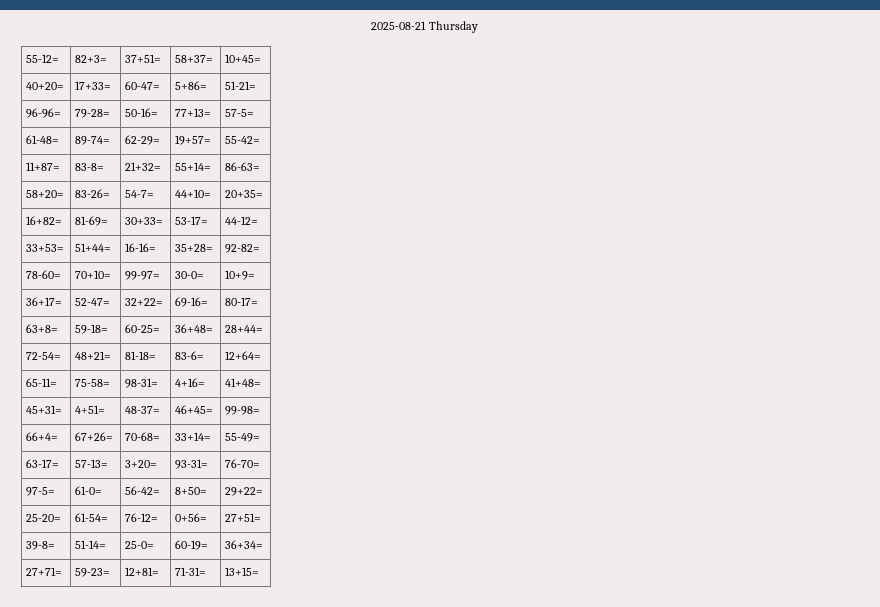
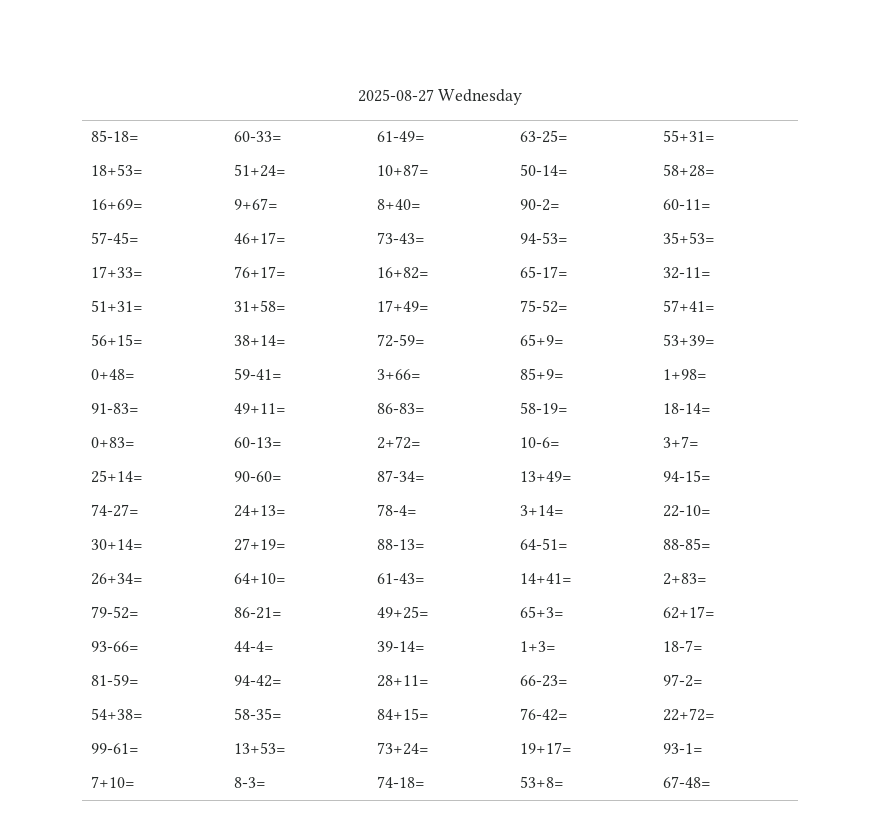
- 2025-08-21 Thursday
- 55-12= | 82+3= | 37+51= | 58+37= | 10+45=
- 40+20= | 17+33= | 60-47= | 5+86= | 51-21=
- 96-96= | 79-28= | 50-16= | 77+13= | 57-5=
- 61-48= | 89-74= | 62-29= | 19+57= | 55-42=
- 11+87= | 83-8= | 21+32= | 55+14= | 86-63=
- 58+20= | 83-26= | 54-7= | 44+10= | 20+35=
- 16+82= | 81-69= | 30+33= | 53-17= | 44-12=
- 33+53= | 51+44= | 16-16= | 35+28= | 92-82=
- 78-60= | 70+10= | 99-97= | 30-0= | 10+9=
- 36+17= | 52-47= | 32+22= | 69-16= | 80-17=
- 63+8= | 59-18= | 60-25= | 36+48= | 28+44=
- 72-54= | 48+21= | 81-18= | 83-6= | 12+64=
- 65-11= | 75-58= | 98-31= | 4+16= | 41+48=
- 45+31= | 4+51= | 48-37= | 46+45= | 99-98=
- 66+4= | 67+26= | 70-68= | 33+14= | 55-49=
- 63-17= | 57-13= | 3+20= | 93-31= | 76-70=
- 97-5= | 61-0= | 56-42= | 8+50= | 29+22=
- 25-20= | 61-54= | 76-12= | 0+56= | 27+51=
- 39-8= | 51-14= | 25-0= | 60-19= | 36+34=
- 27+71= | 59-23= | 12+81= | 71-31= | 13+15=
+ 2025-08-27 Wednesday
+ 85-18= | 60-33= | 61-49= | 63-25= | 55+31=
+ 18+53= | 51+24= | 10+87= | 50-14= | 58+28=
+ 16+69= | 9+67= | 8+40= | 90-2= | 60-11=
+ 57-45= | 46+17= | 73-43= | 94-53= | 35+53=
+ 17+33= | 76+17= | 16+82= | 65-17= | 32-11=
+ 51+31= | 31+58= | 17+49= | 75-52= | 57+41=
+ 56+15= | 38+14= | 72-59= | 65+9= | 53+39=
+ 0+48= | 59-41= | 3+66= | 85+9= | 1+98=
+ 91-83= | 49+11= | 86-83= | 58-19= | 18-14=
+ 0+83= | 60-13= | 2+72= | 10-6= | 3+7=
+ 25+14= | 90-60= | 87-34= | 13+49= | 94-15=
+ 74-27= | 24+13= | 78-4= | 3+14= | 22-10=
+ 30+14= | 27+19= | 88-13= | 64-51= | 88-85=
+ 26+34= | 64+10= | 61-43= | 14+41= | 2+83=
+ 79-52= | 86-21= | 49+25= | 65+3= | 62+17=
+ 93-66= | 44-4= | 39-14= | 1+3= | 18-7=
+ 81-59= | 94-42= | 28+11= | 66-23= | 97-2=
+ 54+38= | 58-35= | 84+15= | 76-42= | 22+72=
+ 99-61= | 13+53= | 73+24= | 19+17= | 93-1=
+ 7+10= | 8-3= | 74-18= | 53+8= | 67-48=

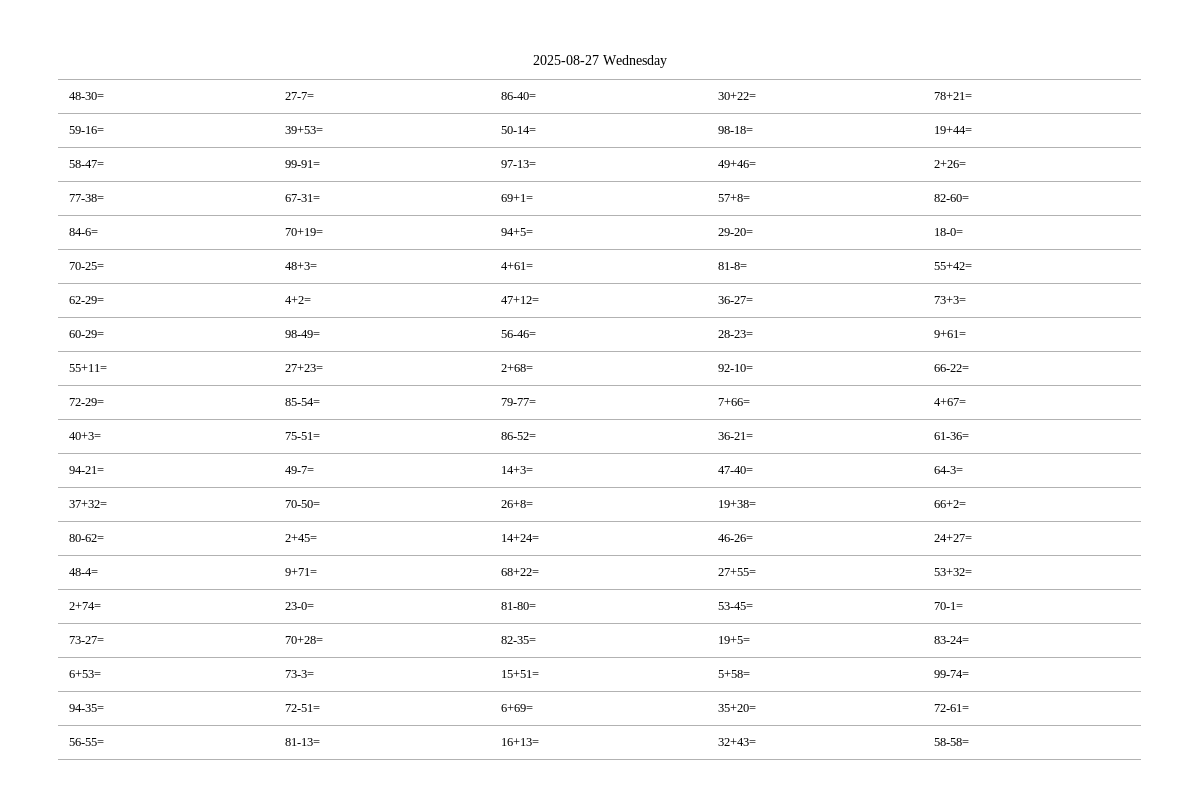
- 85-18= | 60-33= | 61-49= | 63-25= | 55+31=
- 18+53= | 51+24= | 10+87= | 50-14= | 58+28=
- 16+69= | 9+67= | 8+40= | 90-2= | 60-11=
- 57-45= | 46+17= | 73-43= | 94-53= | 35+53=
- 17+33= | 76+17= | 16+82= | 65-17= | 32-11=
- 51+31= | 31+58= | 17+49= | 75-52= | 57+41=
- 56+15= | 38+14= | 72-59= | 65+9= | 53+39=
- 0+48= | 59-41= | 3+66= | 85+9= | 1+98=
- 91-83= | 49+11= | 86-83= | 58-19= | 18-14=
- 0+83= | 60-13= | 2+72= | 10-6= | 3+7=
- 25+14= | 90-60= | 87-34= | 13+49= | 94-15=
- 74-27= | 24+13= | 78-4= | 3+14= | 22-10=
- 30+14= | 27+19= | 88-13= | 64-51= | 88-85=
- 26+34= | 64+10= | 61-43= | 14+41= | 2+83=
- 79-52= | 86-21= | 49+25= | 65+3= | 62+17=
- 93-66= | 44-4= | 39-14= | 1+3= | 18-7=
- 81-59= | 94-42= | 28+11= | 66-23= | 97-2=
- 54+38= | 58-35= | 84+15= | 76-42= | 22+72=
- 99-61= | 13+53= | 73+24= | 19+17= | 93-1=
- 7+10= | 8-3= | 74-18= | 53+8= | 67-48=
+ 48-30= | 27-7= | 86-40= | 30+22= | 78+21=
+ 59-16= | 39+53= | 50-14= | 98-18= | 19+44=
+ 58-47= | 99-91= | 97-13= | 49+46= | 2+26=
+ 77-38= | 67-31= | 69+1= | 57+8= | 82-60=
+ 84-6= | 70+19= | 94+5= | 29-20= | 18-0=
+ 70-25= | 48+3= | 4+61= | 81-8= | 55+42=
+ 62-29= | 4+2= | 47+12= | 36-27= | 73+3=
+ 60-29= | 98-49= | 56-46= | 28-23= | 9+61=
+ 55+11= | 27+23= | 2+68= | 92-10= | 66-22=
+ 72-29= | 85-54= | 79-77= | 7+66= | 4+67=
+ 40+3= | 75-51= | 86-52= | 36-21= | 61-36=
+ 94-21= | 49-7= | 14+3= | 47-40= | 64-3=
+ 37+32= | 70-50= | 26+8= | 19+38= | 66+2=
+ 80-62= | 2+45= | 14+24= | 46-26= | 24+27=
+ 48-4= | 9+71= | 68+22= | 27+55= | 53+32=
+ 2+74= | 23-0= | 81-80= | 53-45= | 70-1=
+ 73-27= | 70+28= | 82-35= | 19+5= | 83-24=
+ 6+53= | 73-3= | 15+51= | 5+58= | 99-74=
+ 94-35= | 72-51= | 6+69= | 35+20= | 72-61=
+ 56-55= | 81-13= | 16+13= | 32+43= | 58-58=

